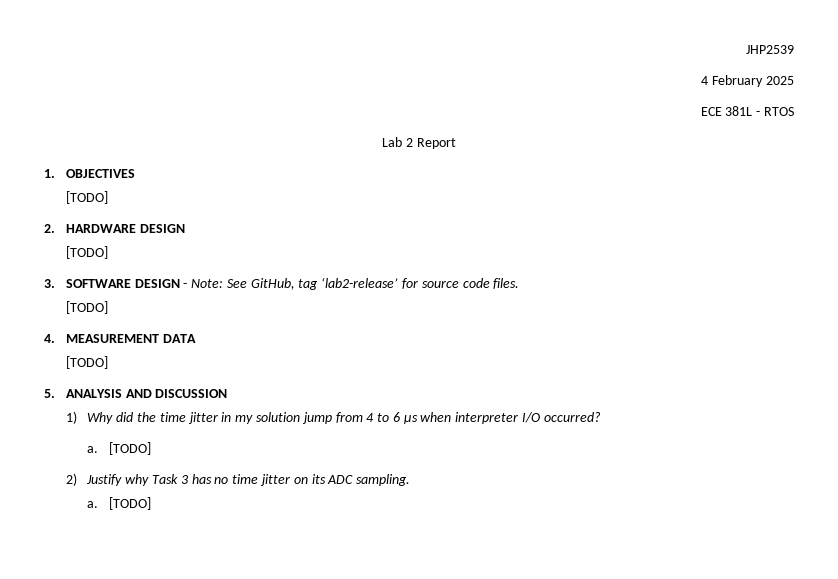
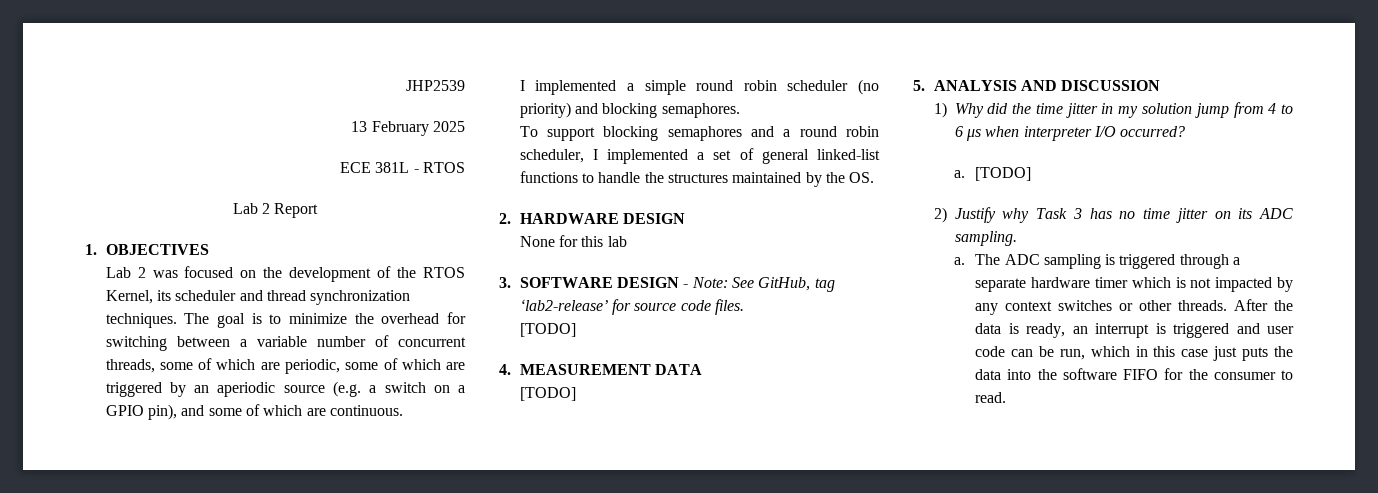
- 4 February 2025
+ 13 February 2025
  1. OBJECTIVES
- [TODO]
+ Lab 2 was focused on the development of the RTOS Kernel, its scheduler and thread synchronization techniques. The goal is to minimize the overhead for switching between a variable number of concurrent threads, some of which are periodic, some of which are triggered by an aperiodic source (e.g. a switch on a GPIO pin), and some of which are continuous.
+ I implemented a simple round robin scheduler (no priority) and blocking semaphores.
+ To support blocking semaphores and a round robin scheduler, I implemented a set of general linked-list functions to handle the structures maintained by the OS.
  2. HARDWARE DESIGN
- [TODO]
+ None for this lab
  2) Justify why Task 3 has no time jitter on its ADC sampling.
- a. [TODO]
+ a. The ADC sampling is triggered through a separate hardware timer which is not impacted by any context switches or other threads. After the data is ready, an interrupt is triggered and user code can be run, which in this case just puts the data into the software FIFO for the consumer to read.

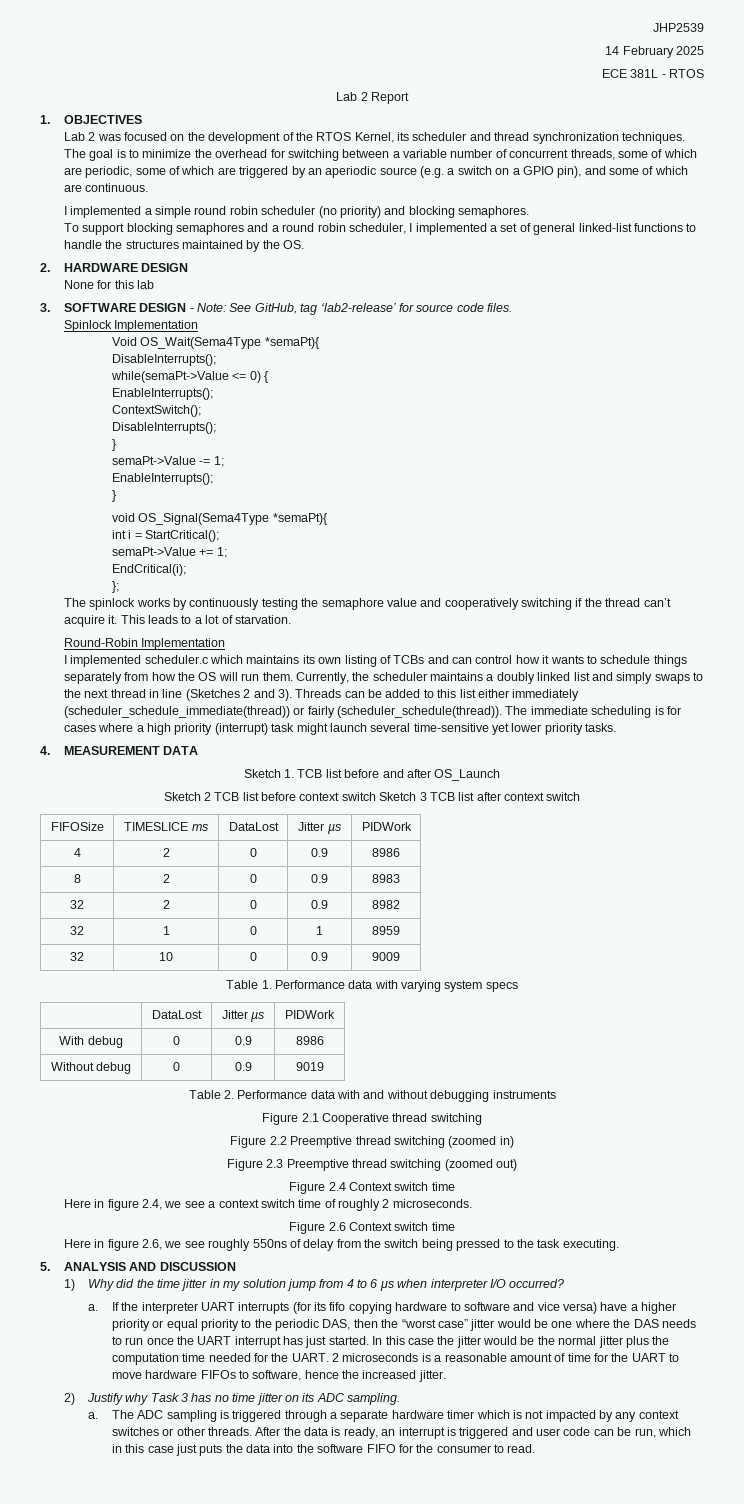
- 13 February 2025
+ 14 February 2025
  3. SOFTWARE DESIGN - Note: See GitHub, tag ‘lab2-release’ for source code files.
- [TODO]
+ Spinlock Implementation
+ Void OS_Wait(Sema4Type *semaPt){
+ DisableInterrupts();
+ while(semaPt->Value <= 0) {
+ EnableInterrupts();
+ ContextSwitch();
+ DisableInterrupts();
+ }
+ semaPt->Value -= 1;
+ EnableInterrupts();
+ }
+ void OS_Signal(Sema4Type *semaPt){
+ int i = StartCritical();
+ semaPt->Value += 1;
+ EndCritical(i);
+ };
+ The spinlock works by continuously testing the semaphore value and cooperatively switching if the thread can’t acquire it. This leads to a lot of starvation.
+ Round-Robin Implementation
+ I implemented scheduler.c which maintains its own listing of TCBs and can control how it wants to schedule things separately from how the OS will run them. Currently, the scheduler maintains a doubly linked list and simply swaps to the next thread in line (Sketches 2 and 3). Threads can be added to this list either immediately (scheduler_schedule_immediate(thread)) or fairly (scheduler_schedule(thread)). The immediate scheduling is for cases where a high priority (interrupt) task might launch several time-sensitive yet lower priority tasks.
  4. MEASUREMENT DATA
- [TODO]
+ Sketch 1. TCB list before and after OS_Launch
+ Sketch 2 TCB list before context switch Sketch 3 TCB list after context switch
+ FIFOSize | TIMESLICE ms | DataLost | Jitter µs | PIDWork
+ 4 | 2 | 0 | 0.9 | 8986
+ 8 | 2 | 0 | 0.9 | 8983
+ 32 | 2 | 0 | 0.9 | 8982
+ 32 | 1 | 0 | 1 | 8959
+ 32 | 10 | 0 | 0.9 | 9009
+ Table 1. Performance data with varying system specs
+ | DataLost | Jitter µs | PIDWork
+ With debug | 0 | 0.9 | 8986
+ Without debug | 0 | 0.9 | 9019
+ Table 2. Performance data with and without debugging instruments
+ Figure 2.1 Cooperative thread switching
+ Figure 2.2 Preemptive thread switching (zoomed in)
+ Figure 2.3 Preemptive thread switching (zoomed out)
+ Figure 2.4 Context switch time
+ Here in figure 2.4, we see a context switch time of roughly 2 microseconds.
+ Figure 2.6 Context switch time
+ Here in figure 2.6, we see roughly 550ns of delay from the switch being pressed to the task executing.
- a. [TODO]
+ a. If the interpreter UART interrupts (for its fifo copying hardware to software and vice versa) have a higher priority or equal priority to the periodic DAS, then the “worst case” jitter would be one where the DAS needs to run once the UART interrupt has just started. In this case the jitter would be the normal jitter plus the computation time needed for the UART. 2 microseconds is a reasonable amount of time for the UART to move hardware FIFOs to software, hence the increased jitter.

